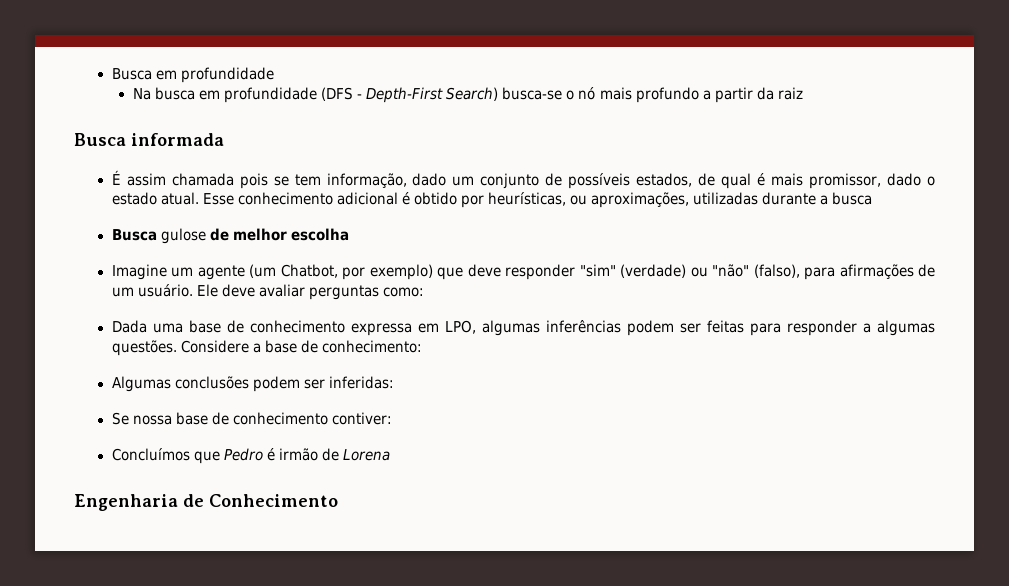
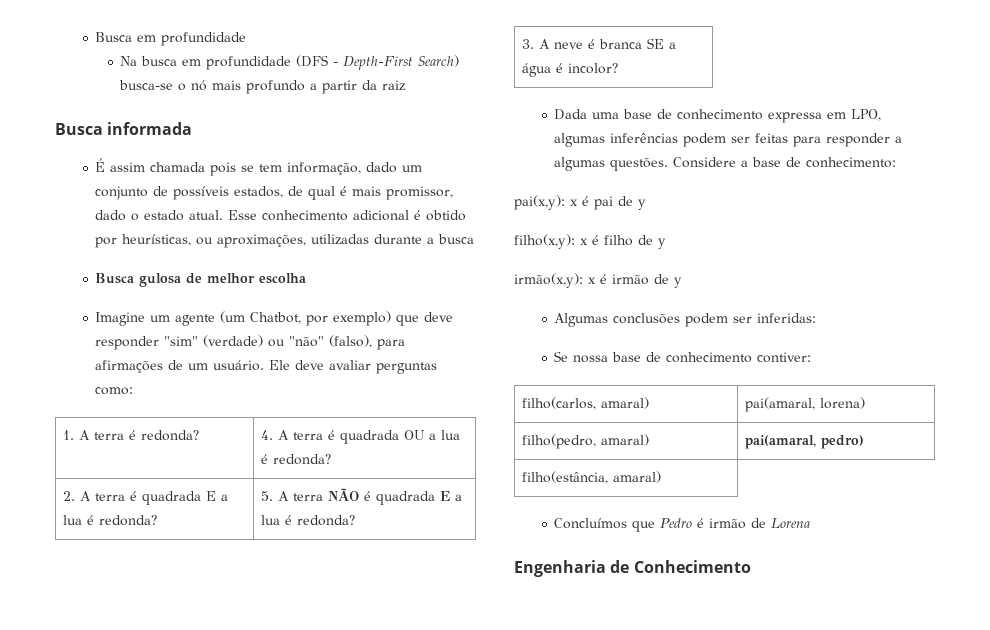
- Busca gulose de melhor escolha
+ Busca gulosa de melhor escolha
+ 1. A terra é redonda? | 4. A terra é quadrada OU a lua é redonda?
+ 2. A terra é quadrada E a lua é redonda? | 5. A terra NÃO é quadrada E a lua é redonda?
+ 3. A neve é branca SE a água é incolor?
+ pai(x,y): x é pai de y
+ filho(x,y): x é filho de y
+ irmão(x,y): x é irmão de y
+ filho(carlos, amaral) | pai(amaral, lorena)
+ filho(pedro, amaral) | pai(amaral, pedro)
+ filho(estância, amaral)

